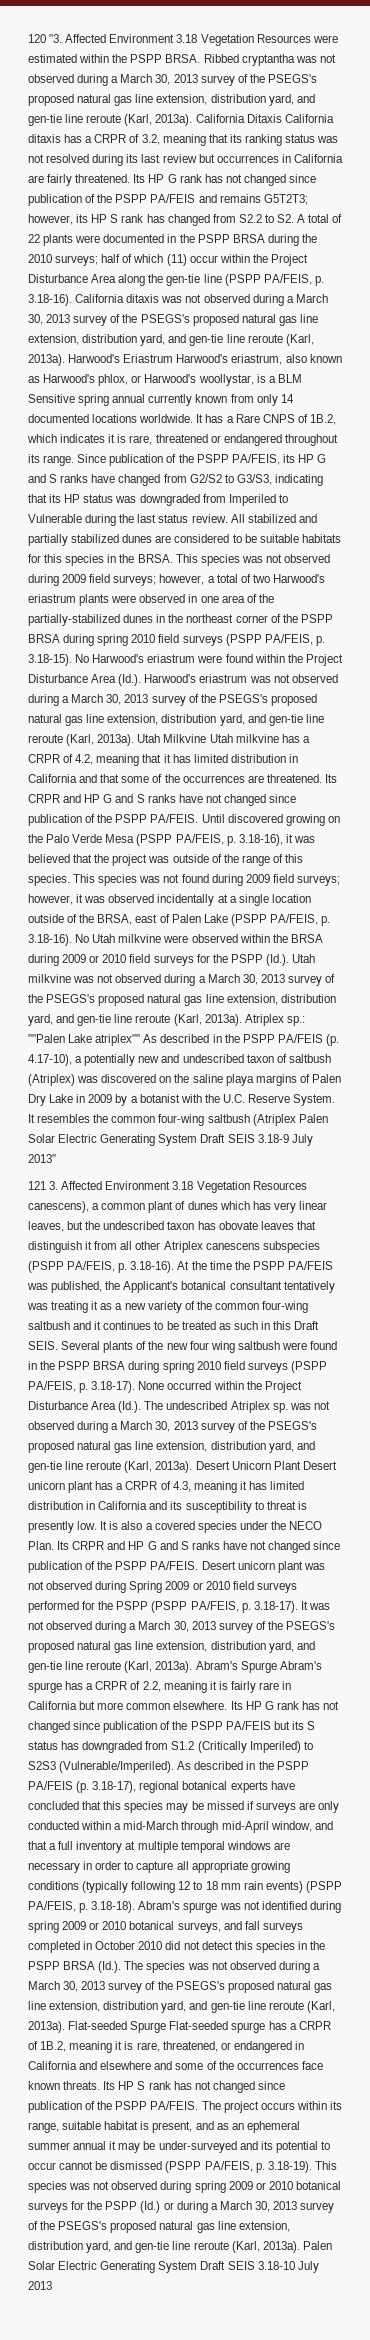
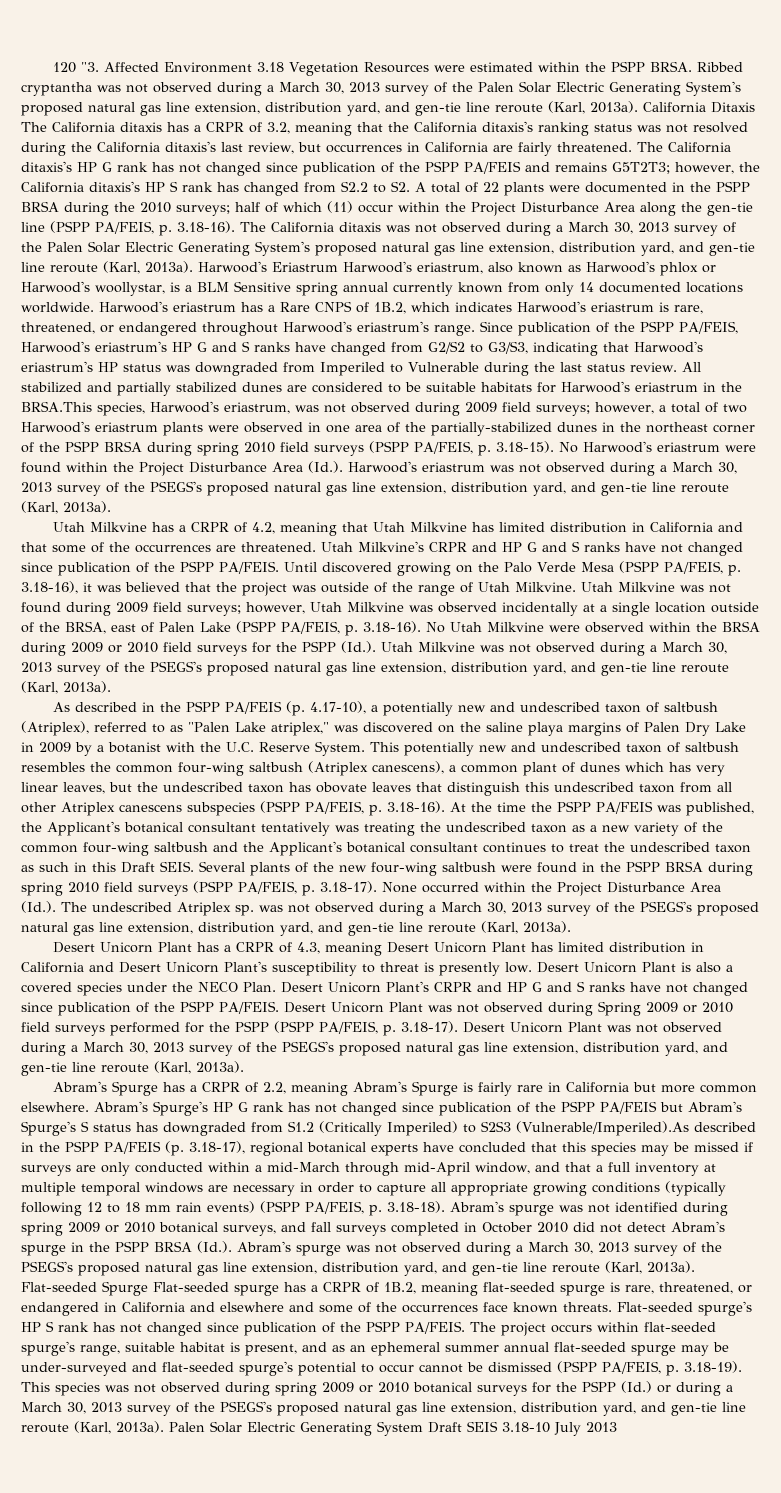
- Ribbed cryptantha was not observed during a March 30, 2013 survey of the PSEGS's proposed natural gas line extension, distribution yard, and gen-tie line reroute (Karl, 2013a).
+ Ribbed cryptantha was not observed during a March 30, 2013 survey of the Palen Solar Electric Generating System's proposed natural gas line extension, distribution yard, and gen-tie line reroute (Karl, 2013a).
- California Ditaxis California ditaxis has a CRPR of 3.2, meaning that its ranking status was not resolved during its last review but occurrences in California are fairly threatened.
+ California Ditaxis The California ditaxis has a CRPR of 3.2, meaning that the California ditaxis's ranking status was not resolved during the California ditaxis's last review, but occurrences in California are fairly threatened.
- Its HP G rank has not changed since publication of the PSPP PA/FEIS and remains G5T2T3;
+ The California ditaxis's HP G rank has not changed since publication of the PSPP PA/FEIS and remains G5T2T3;
- however, its HP S rank has changed from S2.2 to S2. A total of 22 plants were documented in the PSPP BRSA during the 2010 surveys;
+ however, the California ditaxis's HP S rank has changed from S2.2 to S2. A total of 22 plants were documented in the PSPP BRSA during the 2010 surveys;
- half of which (11) occur within the Project Disturbance Area along the gen-tie line (PSPP PA/FEIS, p. 3.18-16). California ditaxis was not observed during a March 30, 2013 survey of the PSEGS's proposed natural gas line extension, distribution yard, and gen-tie line reroute (Karl, 2013a).
+ half of which (11) occur within the Project Disturbance Area along the gen-tie line (PSPP PA/FEIS, p. 3.18-16). The California ditaxis was not observed during a March 30, 2013 survey of the Palen Solar Electric Generating System's proposed natural gas line extension, distribution yard, and gen-tie line reroute (Karl, 2013a).
- Harwood's Eriastrum Harwood's eriastrum, also known as Harwood's phlox, or Harwood's woollystar, is a BLM Sensitive spring annual currently known from only 14 documented locations worldwide.
+ Harwood's Eriastrum Harwood's eriastrum, also known as Harwood's phlox or Harwood's woollystar, is a BLM Sensitive spring annual currently known from only 14 documented locations worldwide.
- It has a Rare CNPS of 1B.2, which indicates it is rare, threatened or endangered throughout its range.
+ Harwood's eriastrum has a Rare CNPS of 1B.2, which indicates Harwood's eriastrum is rare, threatened, or endangered throughout Harwood's eriastrum's range.
- Since publication of the PSPP PA/FEIS, its HP G and S ranks have changed from G2/S2 to G3/S3, indicating that its HP status was downgraded from Imperiled to Vulnerable during the last status review.
+ Since publication of the PSPP PA/FEIS, Harwood's eriastrum's HP G and S ranks have changed from G2/S2 to G3/S3, indicating that Harwood's eriastrum's HP status was downgraded from Imperiled to Vulnerable during the last status review.
- All stabilized and partially stabilized dunes are considered to be suitable habitats for this species in the BRSA. This species was not observed during 2009 field surveys;
+ All stabilized and partially stabilized dunes are considered to be suitable habitats for Harwood's eriastrum in the BRSA.This species, Harwood's eriastrum, was not observed during 2009 field surveys;
- however, a total of two Harwood's eriastrum plants were observed in one area of the partially-stabilized dunes in the northeast corner of the PSPP BRSA during spring 2010 field surveys (PSPP PA/FEIS, p. 3.18-15). No Harwood's eriastrum were found within the Project Disturbance Area (Id.). Harwood's eriastrum was not observed during a March 30, 2013 survey of the PSEGS's proposed natural gas line extension, distribution yard, and gen-tie line reroute (Karl, 2013a). Utah Milkvine Utah milkvine has a CRPR of 4.2, meaning that it has limited distribution in California and that some of the occurrences are threatened. Its CRPR and HP G and S ranks have not changed since publication of the PSPP PA/FEIS.
+ however, a total of two Harwood's eriastrum plants were observed in one area of the partially-stabilized dunes in the northeast corner of the PSPP BRSA during spring 2010 field surveys (PSPP PA/FEIS, p. 3.18-15). No Harwood's eriastrum were found within the Project Disturbance Area (Id.). Harwood's eriastrum was not observed during a March 30, 2013 survey of the PSEGS's proposed natural gas line extension, distribution yard, and gen-tie line reroute (Karl, 2013a).
+ Utah Milkvine has a CRPR of 4.2, meaning that Utah Milkvine has limited distribution in California and that some of the occurrences are threatened. Utah Milkvine's CRPR and HP G and S ranks have not changed since publication of the PSPP PA/FEIS.
- Until discovered growing on the Palo Verde Mesa (PSPP PA/FEIS, p. 3.18-16), it was believed that the project was outside of the range of this species. This species was not found during 2009 field surveys;
+ Until discovered growing on the Palo Verde Mesa (PSPP PA/FEIS, p. 3.18-16), it was believed that the project was outside of the range of Utah Milkvine. Utah Milkvine was not found during 2009 field surveys;
- however, it was observed incidentally at a single location outside of the BRSA, east of Palen Lake (PSPP PA/FEIS, p. 3.18-16). No Utah milkvine were observed within the BRSA during 2009 or 2010 field surveys for the PSPP (Id.). Utah milkvine was not observed during a March 30, 2013 survey of the PSEGS's proposed natural gas line extension, distribution yard, and gen-tie line reroute (Karl, 2013a). Atriplex sp.: ""Palen Lake atriplex"" As described in the PSPP PA/FEIS (p. 4.17-10), a potentially new and undescribed taxon of saltbush (Atriplex) was discovered on the saline playa margins of Palen Dry Lake in 2009 by a botanist with the U.C. Reserve System.
+ however, Utah Milkvine was observed incidentally at a single location outside of the BRSA, east of Palen Lake (PSPP PA/FEIS, p. 3.18-16). No Utah Milkvine were observed within the BRSA during 2009 or 2010 field surveys for the PSPP (Id.). Utah Milkvine was not observed during a March 30, 2013 survey of the PSEGS's proposed natural gas line extension, distribution yard, and gen-tie line reroute (Karl, 2013a).
+ As described in the PSPP PA/FEIS (p. 4.17-10), a potentially new and undescribed taxon of saltbush (Atriplex), referred to as "Palen Lake atriplex," was discovered on the saline playa margins of Palen Dry Lake in 2009 by a botanist with the U.C. Reserve System.
- It resembles the common four-wing saltbush (Atriplex Palen Solar Electric Generating System Draft SEIS 3.18-9 July 2013"
- 121 3. Affected Environment 3.18 Vegetation Resources canescens), a common plant of dunes which has very linear leaves, but the undescribed taxon has obovate leaves that distinguish it from all other Atriplex canescens subspecies (PSPP PA/FEIS, p. 3.18-16). At the time the PSPP PA/FEIS was published, the Applicant's botanical consultant tentatively was treating it as a new variety of the common four-wing saltbush and it continues to be treated as such in this Draft SEIS.
+ This potentially new and undescribed taxon of saltbush resembles the common four-wing saltbush (Atriplex canescens), a common plant of dunes which has very linear leaves, but the undescribed taxon has obovate leaves that distinguish this undescribed taxon from all other Atriplex canescens subspecies (PSPP PA/FEIS, p. 3.18-16). At the time the PSPP PA/FEIS was published, the Applicant's botanical consultant tentatively was treating the undescribed taxon as a new variety of the common four-wing saltbush and the Applicant's botanical consultant continues to treat the undescribed taxon as such in this Draft SEIS.
- Several plants of the new four wing saltbush were found in the PSPP BRSA during spring 2010 field surveys (PSPP PA/FEIS, p. 3.18-17). None occurred within the Project Disturbance Area (Id.). The undescribed Atriplex sp. was not observed during a March 30, 2013 survey of the PSEGS's proposed natural gas line extension, distribution yard, and gen-tie line reroute (Karl, 2013a). Desert Unicorn Plant Desert unicorn plant has a CRPR of 4.3, meaning it has limited distribution in California and its susceptibility to threat is presently low.
+ Several plants of the new four-wing saltbush were found in the PSPP BRSA during spring 2010 field surveys (PSPP PA/FEIS, p. 3.18-17). None occurred within the Project Disturbance Area (Id.). The undescribed Atriplex sp. was not observed during a March 30, 2013 survey of the PSEGS's proposed natural gas line extension, distribution yard, and gen-tie line reroute (Karl, 2013a).
+ Desert Unicorn Plant has a CRPR of 4.3, meaning Desert Unicorn Plant has limited distribution in California and Desert Unicorn Plant's susceptibility to threat is presently low.
- It is also a covered species under the NECO Plan. Its CRPR and HP G and S ranks have not changed since publication of the PSPP PA/FEIS.
+ Desert Unicorn Plant is also a covered species under the NECO Plan. Desert Unicorn Plant's CRPR and HP G and S ranks have not changed since publication of the PSPP PA/FEIS.
- Desert unicorn plant was not observed during Spring 2009 or 2010 field surveys performed for the PSPP (PSPP PA/FEIS, p. 3.18-17). It was not observed during a March 30, 2013 survey of the PSEGS's proposed natural gas line extension, distribution yard, and gen-tie line reroute (Karl, 2013a). Abram's Spurge Abram's spurge has a CRPR of 2.2, meaning it is fairly rare in California but more common elsewhere.
+ Desert Unicorn Plant was not observed during Spring 2009 or 2010 field surveys performed for the PSPP (PSPP PA/FEIS, p. 3.18-17). Desert Unicorn Plant was not observed during a March 30, 2013 survey of the PSEGS's proposed natural gas line extension, distribution yard, and gen-tie line reroute (Karl, 2013a).
+ Abram's Spurge has a CRPR of 2.2, meaning Abram's Spurge is fairly rare in California but more common elsewhere.
- Its HP G rank has not changed since publication of the PSPP PA/FEIS but its S status has downgraded from S1.2 (Critically Imperiled) to S2S3 (Vulnerable/Imperiled). As described in the PSPP PA/FEIS (p. 3.18-17), regional botanical experts have concluded that this species may be missed if surveys are only conducted within a mid-March through mid-April window, and that a full inventory at multiple temporal windows are necessary in order to capture all appropriate growing conditions (typically following 12 to 18 mm rain events) (PSPP PA/FEIS, p. 3.18-18). Abram's spurge was not identified during spring 2009 or 2010 botanical surveys, and fall surveys completed in October 2010 did not detect this species in the PSPP BRSA (Id.). The species was not observed during a March 30, 2013 survey of the PSEGS's proposed natural gas line extension, distribution yard, and gen-tie line reroute (Karl, 2013a).
+ Abram's Spurge's HP G rank has not changed since publication of the PSPP PA/FEIS but Abram's Spurge's S status has downgraded from S1.2 (Critically Imperiled) to S2S3 (Vulnerable/Imperiled).As described in the PSPP PA/FEIS (p. 3.18-17), regional botanical experts have concluded that this species may be missed if surveys are only conducted within a mid-March through mid-April window, and that a full inventory at multiple temporal windows are necessary in order to capture all appropriate growing conditions (typically following 12 to 18 mm rain events) (PSPP PA/FEIS, p. 3.18-18). Abram's spurge was not identified during spring 2009 or 2010 botanical surveys, and fall surveys completed in October 2010 did not detect Abram's spurge in the PSPP BRSA (Id.). Abram's spurge was not observed during a March 30, 2013 survey of the PSEGS's proposed natural gas line extension, distribution yard, and gen-tie line reroute (Karl, 2013a).
- Flat-seeded Spurge Flat-seeded spurge has a CRPR of 1B.2, meaning it is rare, threatened, or endangered in California and elsewhere and some of the occurrences face known threats.
+ Flat-seeded Spurge Flat-seeded spurge has a CRPR of 1B.2, meaning flat-seeded spurge is rare, threatened, or endangered in California and elsewhere and some of the occurrences face known threats.
- Its HP S rank has not changed since publication of the PSPP PA/FEIS.
+ Flat-seeded spurge's HP S rank has not changed since publication of the PSPP PA/FEIS.
- The project occurs within its range, suitable habitat is present, and as an ephemeral summer annual it may be under-surveyed and its potential to occur cannot be dismissed (PSPP PA/FEIS, p. 3.18-19). This species was not observed during spring 2009 or 2010 botanical surveys for the PSPP (Id.) or during a March 30, 2013 survey of the PSEGS's proposed natural gas line extension, distribution yard, and gen-tie line reroute (Karl, 2013a).
+ The project occurs within flat-seeded spurge's range, suitable habitat is present, and as an ephemeral summer annual flat-seeded spurge may be under-surveyed and flat-seeded spurge's potential to occur cannot be dismissed (PSPP PA/FEIS, p. 3.18-19). This species was not observed during spring 2009 or 2010 botanical surveys for the PSPP (Id.) or during a March 30, 2013 survey of the PSEGS's proposed natural gas line extension, distribution yard, and gen-tie line reroute (Karl, 2013a).

